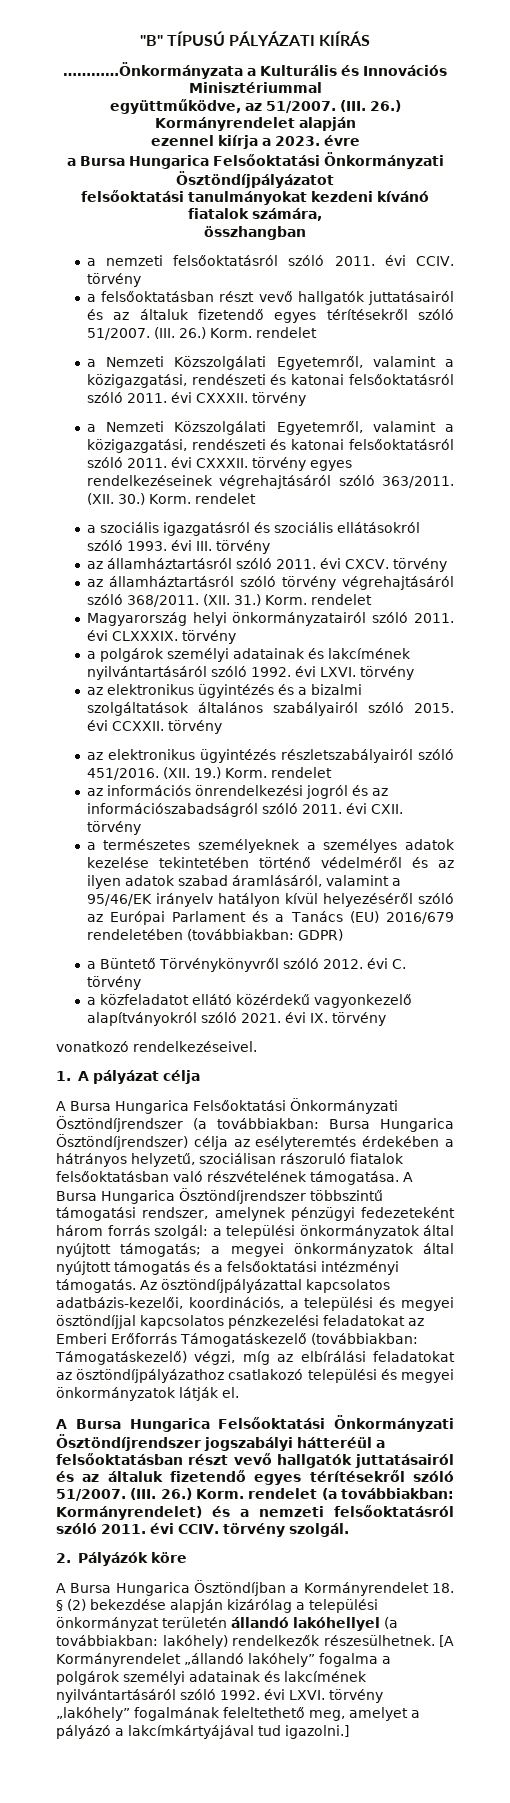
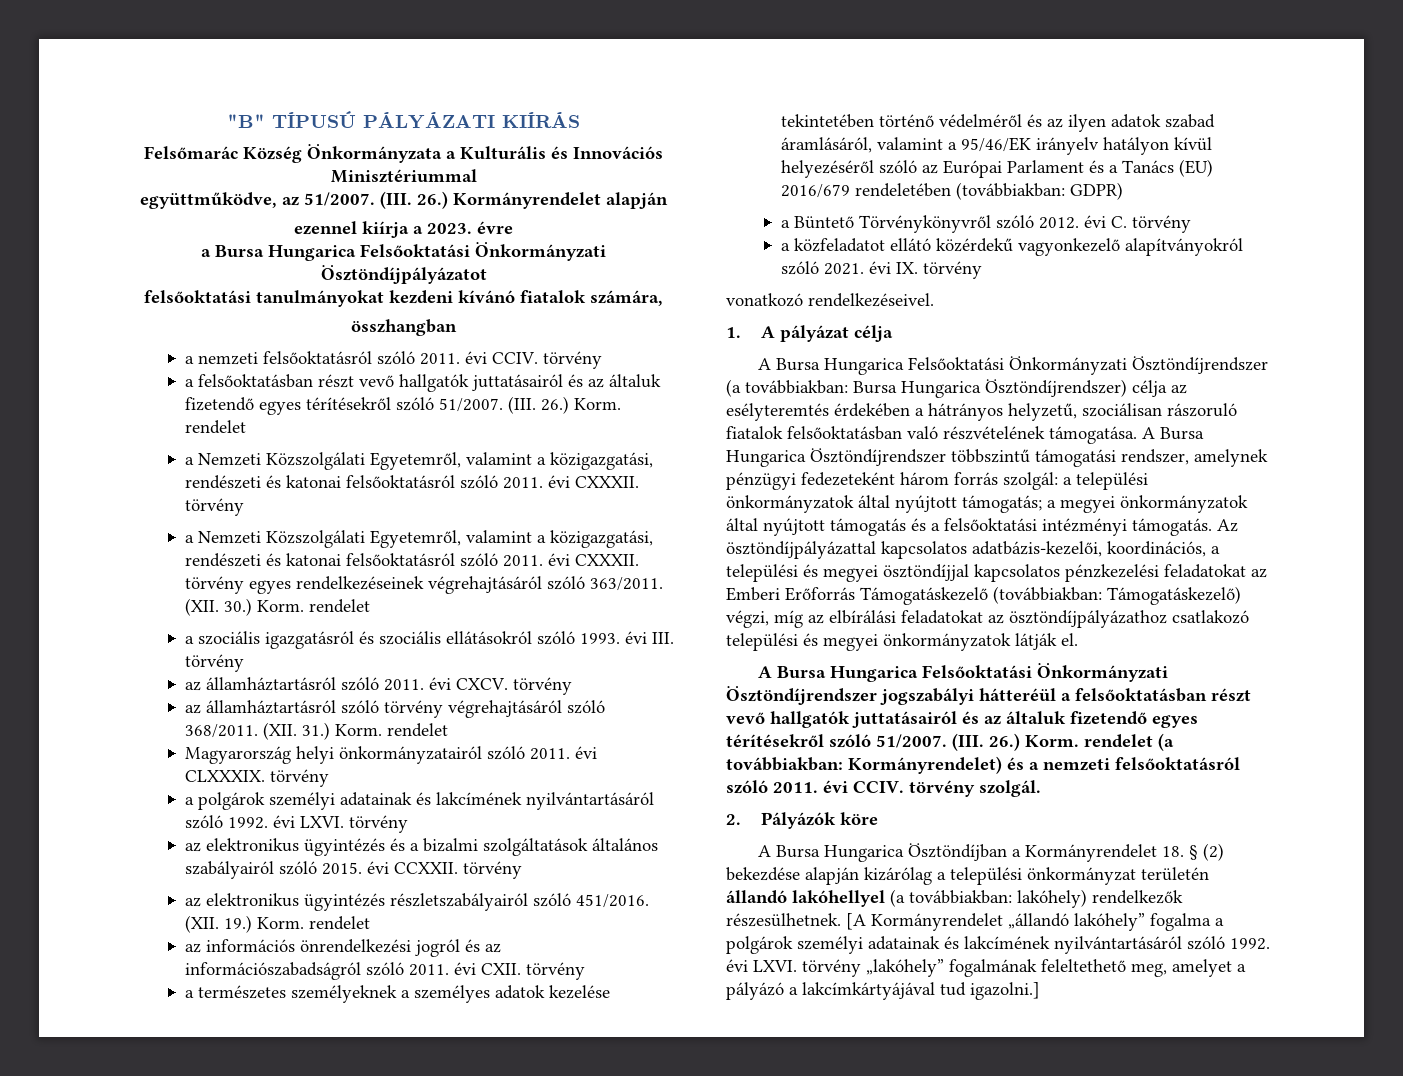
- …………Önkormányzata a Kulturális és Innovációs Minisztériummal
+ Felsőmarác Község Önkormányzata a Kulturális és Innovációs Minisztériummal

